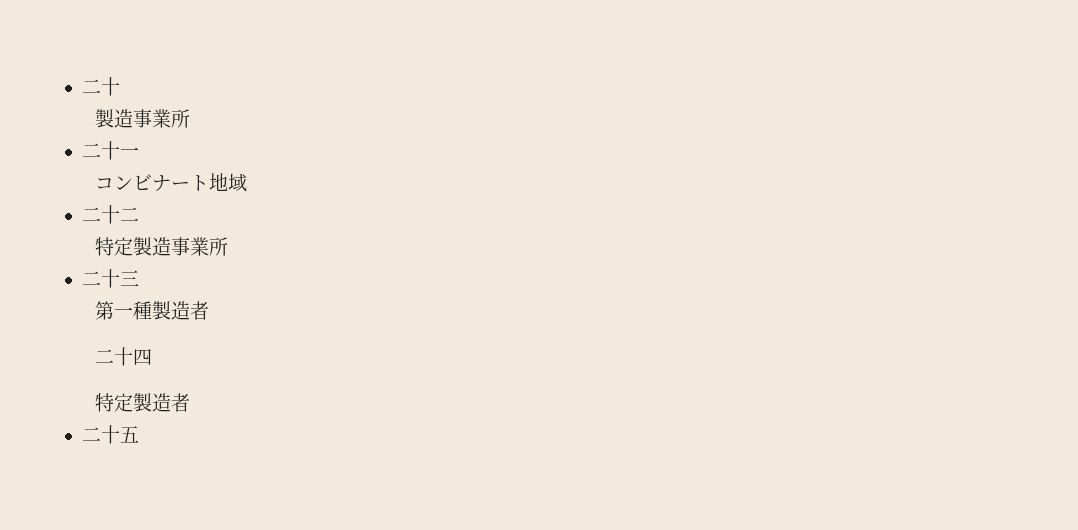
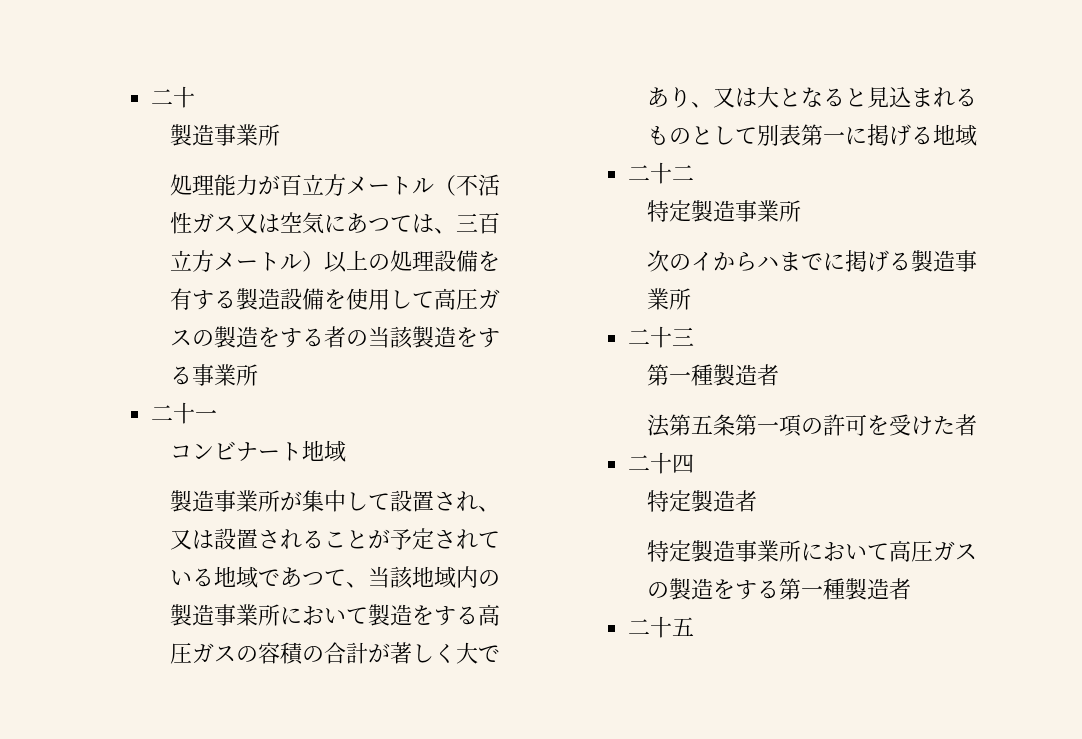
+ 処理能力が百立方メートル（不活性ガス又は空気にあつては、三百立方メートル）以上の処理設備を有する製造設備を使用して高圧ガスの製造をする者の当該製造をする事業所
+ 製造事業所が集中して設置され、又は設置されることが予定されている地域であつて、当該地域内の製造事業所において製造をする高圧ガスの容積の合計が著しく大であり、又は大となると見込まれるものとして別表第一に掲げる地域
+ 次のイからハまでに掲げる製造事業所
+ 法第五条第一項の許可を受けた者
  二十四
  特定製造者
+ 特定製造事業所において高圧ガスの製造をする第一種製造者

